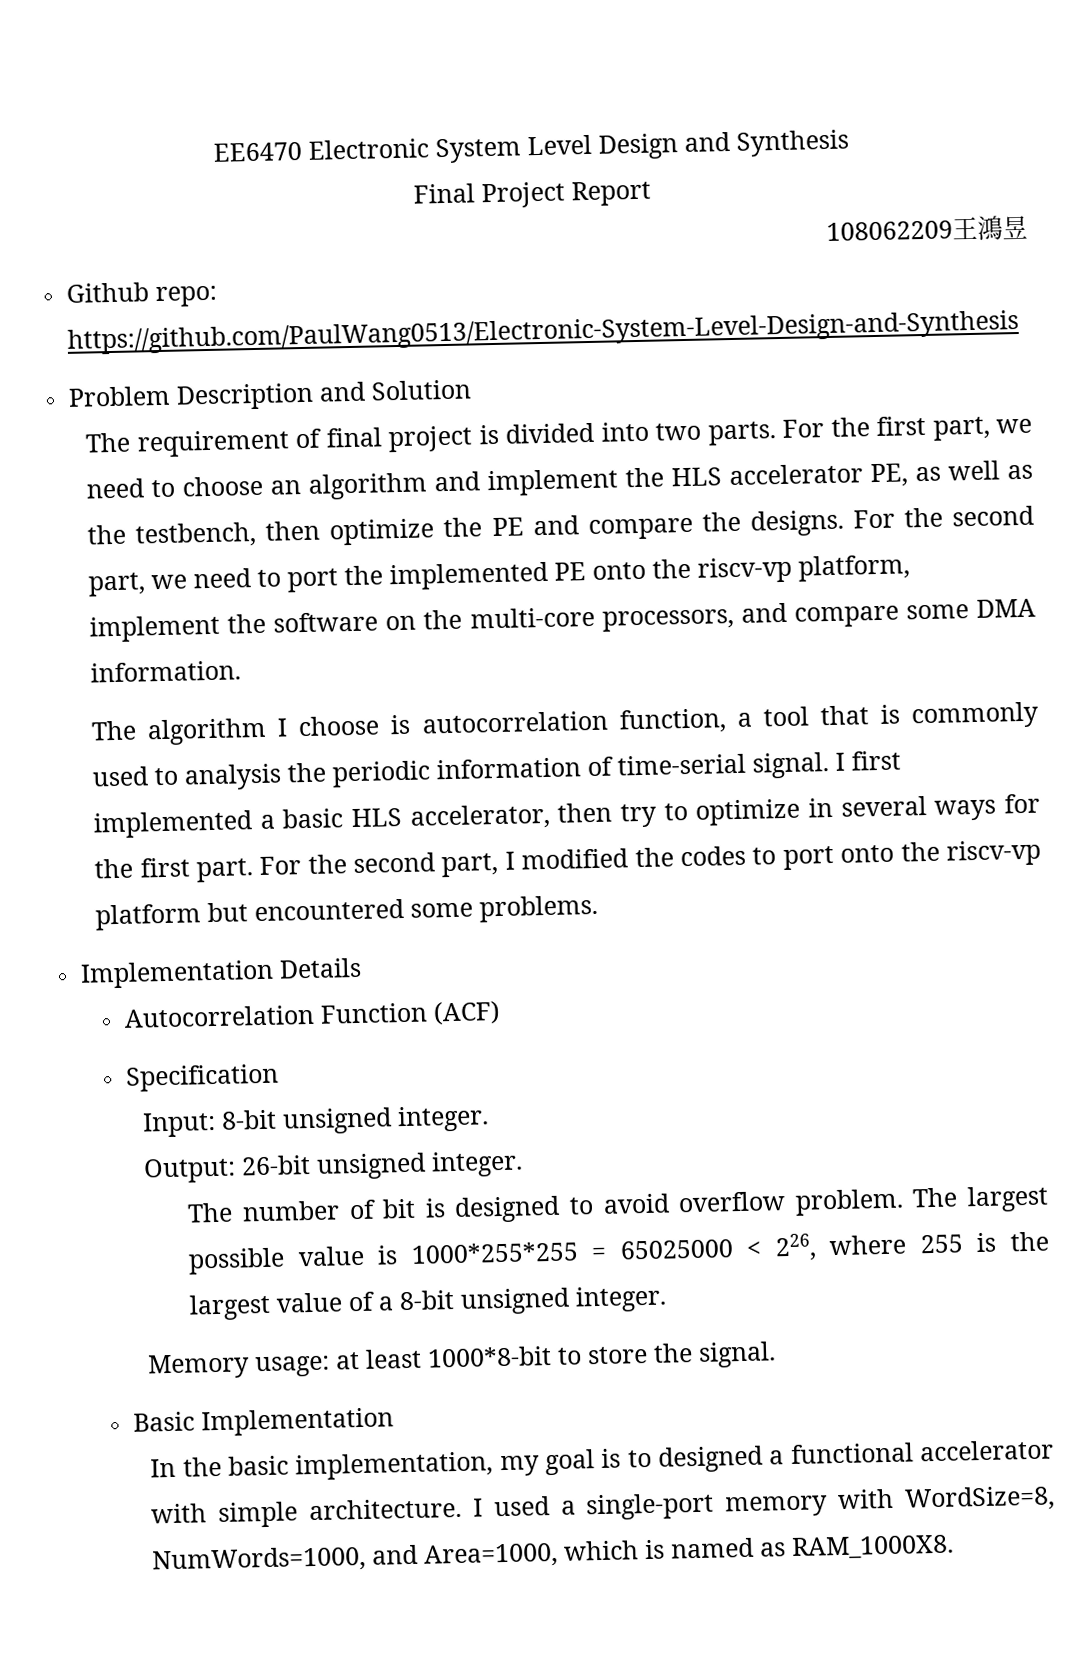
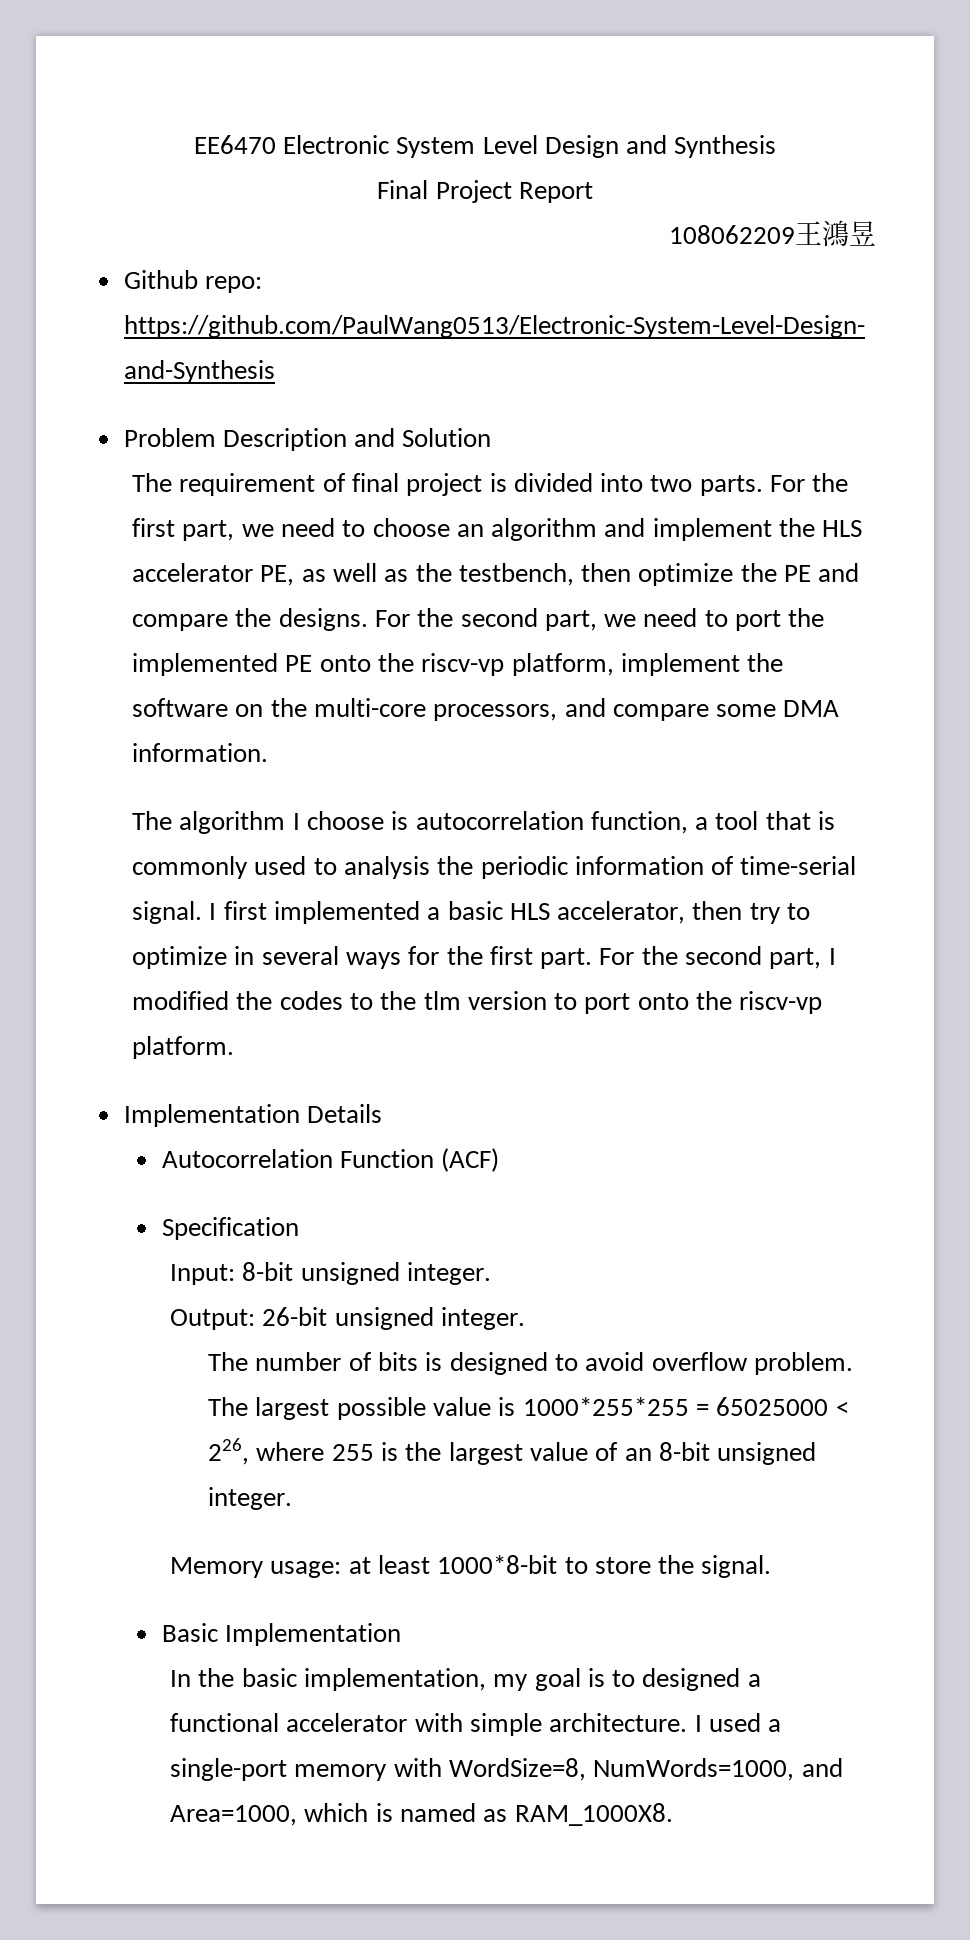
- For the second part, I modified the codes to port onto the riscv-vp platform but encountered some problems.
+ For the second part, I modified the codes to the tlm version to port onto the riscv-vp platform.
- The number of bit is designed to avoid overflow problem.
+ The number of bits is designed to avoid overflow problem.
- The largest possible value is 1000*255*255 = 65025000 < 226, where 255 is the largest value of a 8-bit unsigned integer.
+ The largest possible value is 1000*255*255 = 65025000 < 226, where 255 is the largest value of an 8-bit unsigned integer.

